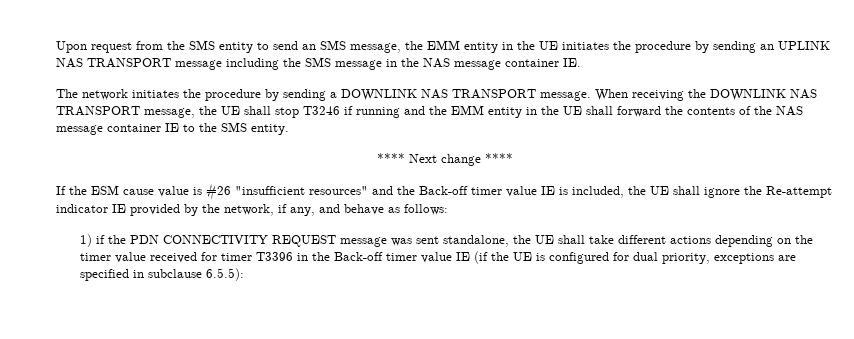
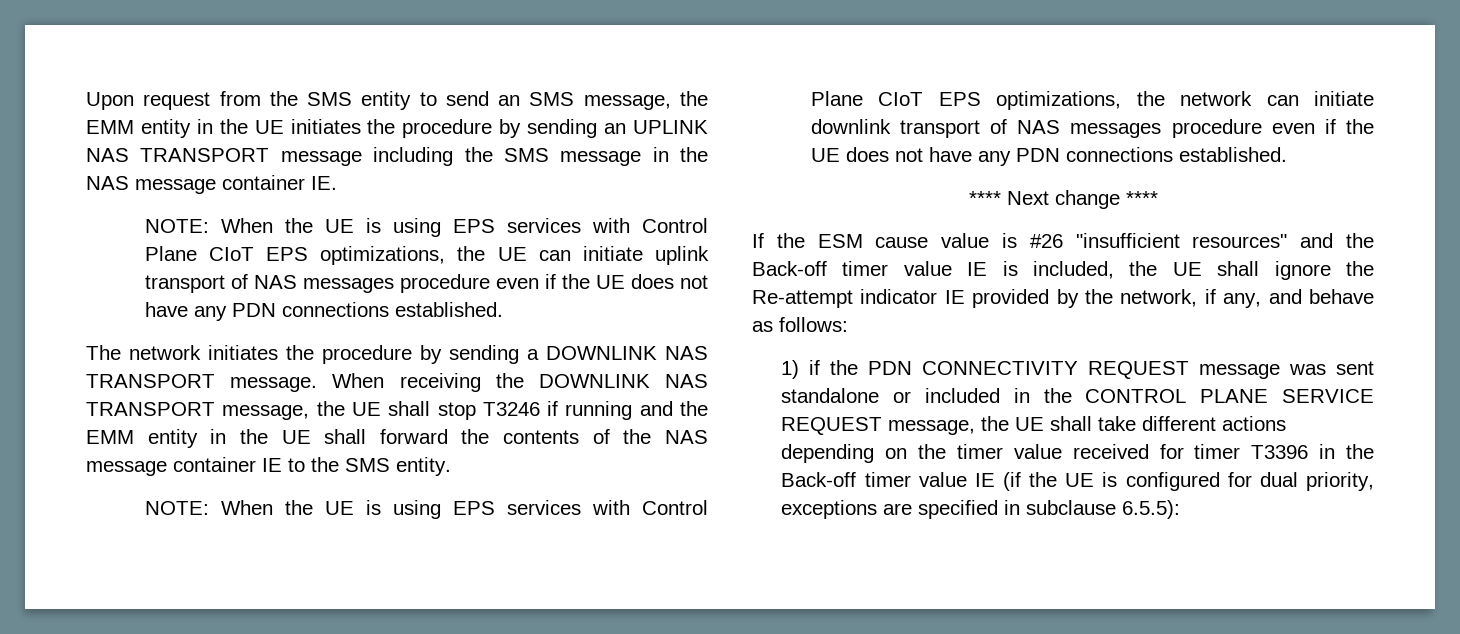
+ NOTE: When the UE is using EPS services with Control Plane CIoT EPS optimizations, the UE can initiate uplink transport of NAS messages procedure even if the UE does not have any PDN connections established.
+ NOTE: When the UE is using EPS services with Control Plane CIoT EPS optimizations, the network can initiate downlink transport of NAS messages procedure even if the UE does not have any PDN connections established.
- 1) if the PDN CONNECTIVITY REQUEST message was sent standalone, the UE shall take different actions depending on the timer value received for timer T3396 in the Back-off timer value IE (if the UE is configured for dual priority, exceptions are specified in subclause 6.5.5):
+ 1) if the PDN CONNECTIVITY REQUEST message was sent standalone or included in the CONTROL PLANE SERVICE REQUEST message, the UE shall take different actions depending on the timer value received for timer T3396 in the Back-off timer value IE (if the UE is configured for dual priority, exceptions are specified in subclause 6.5.5):

